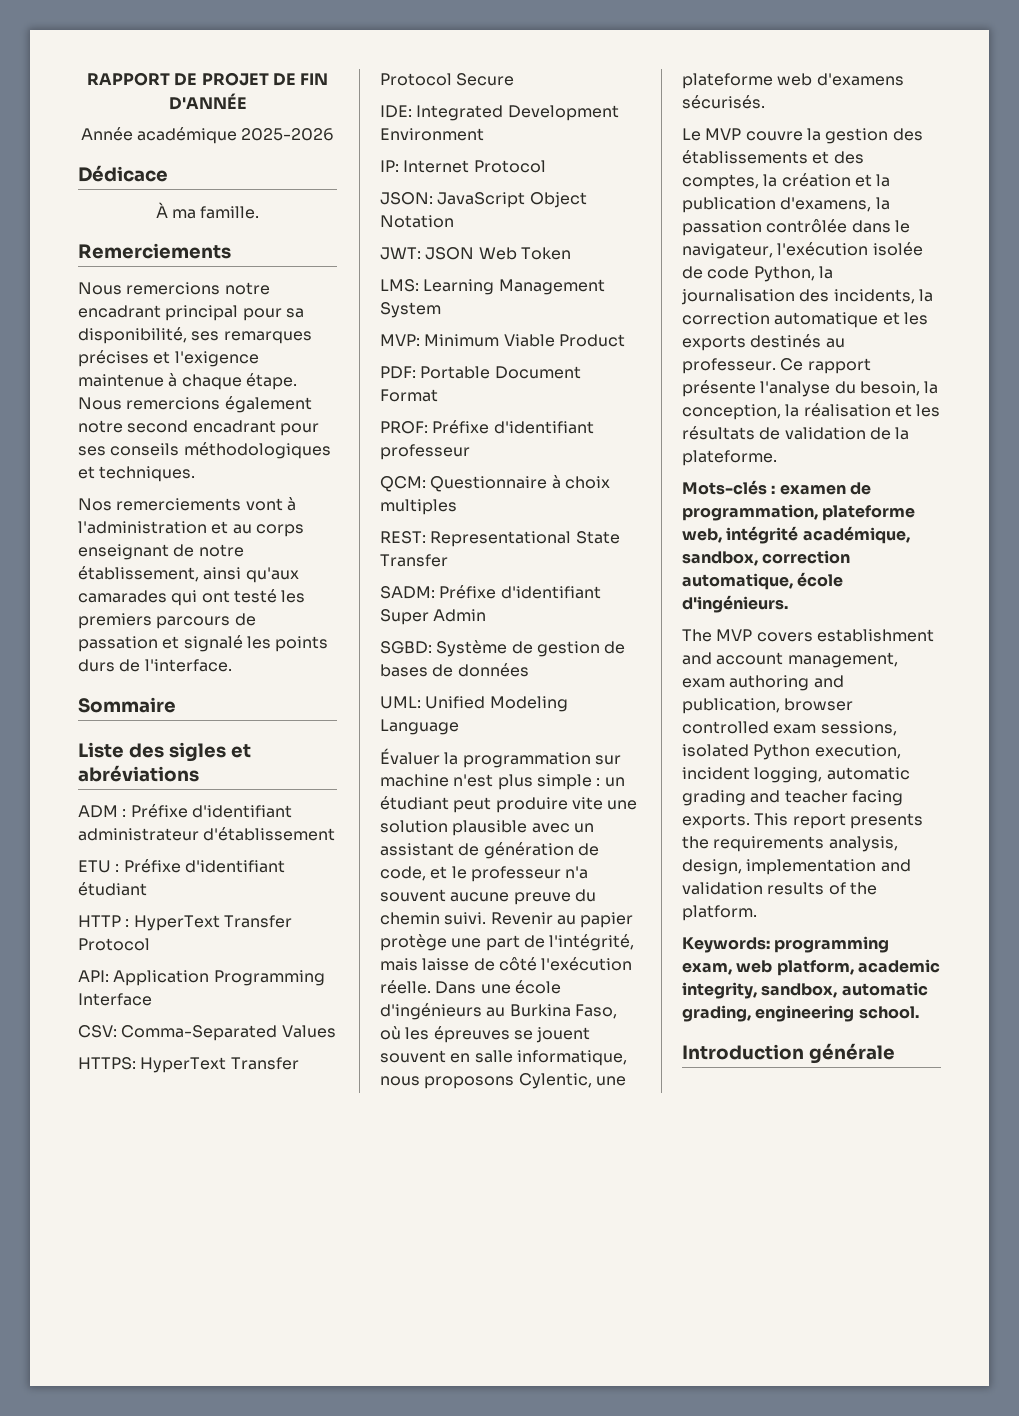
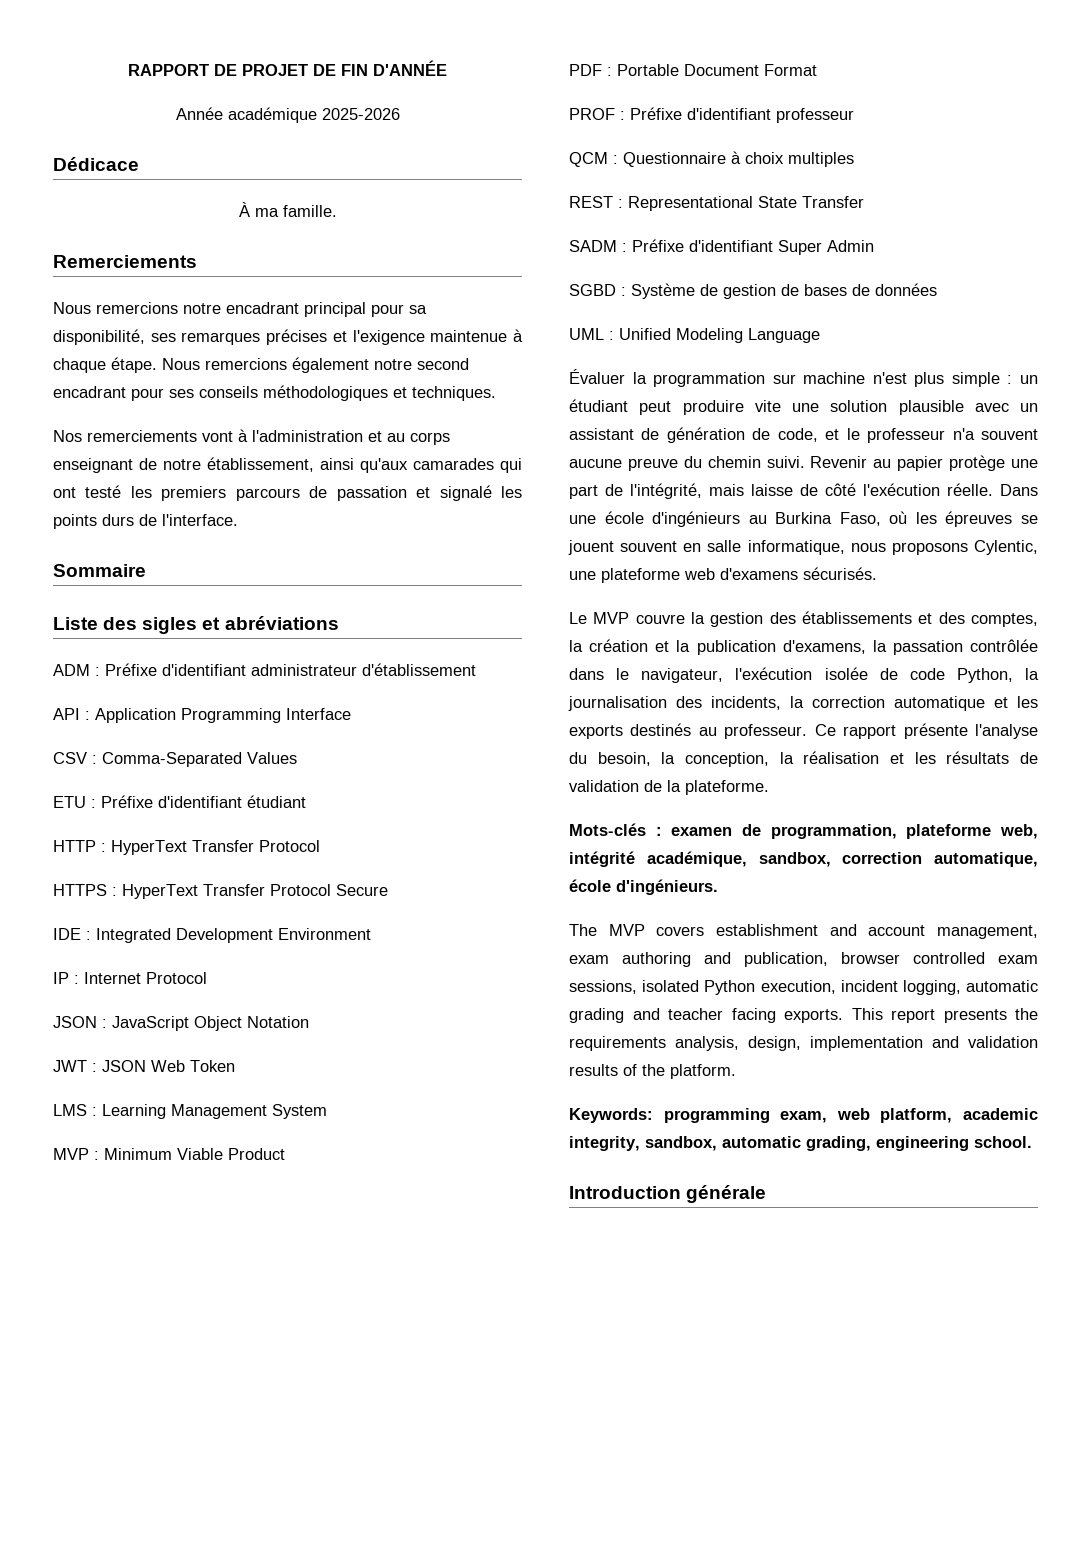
+ API : Application Programming Interface
+ CSV : Comma-Separated Values
- API: Application Programming Interface
- CSV: Comma-Separated Values
- HTTPS: HyperText Transfer Protocol Secure
+ HTTPS : HyperText Transfer Protocol Secure
- IDE: Integrated Development Environment
+ IDE : Integrated Development Environment
- IP: Internet Protocol
+ IP : Internet Protocol
- JSON: JavaScript Object Notation
+ JSON : JavaScript Object Notation
- JWT: JSON Web Token
+ JWT : JSON Web Token
- LMS: Learning Management System
+ LMS : Learning Management System
- MVP: Minimum Viable Product
+ MVP : Minimum Viable Product
- PDF: Portable Document Format
+ PDF : Portable Document Format
- PROF: Préfixe d'identifiant professeur
+ PROF : Préfixe d'identifiant professeur
- QCM: Questionnaire à choix multiples
+ QCM : Questionnaire à choix multiples
- REST: Representational State Transfer
+ REST : Representational State Transfer
- SADM: Préfixe d'identifiant Super Admin
+ SADM : Préfixe d'identifiant Super Admin
- SGBD: Système de gestion de bases de données
+ SGBD : Système de gestion de bases de données
- UML: Unified Modeling Language
+ UML : Unified Modeling Language

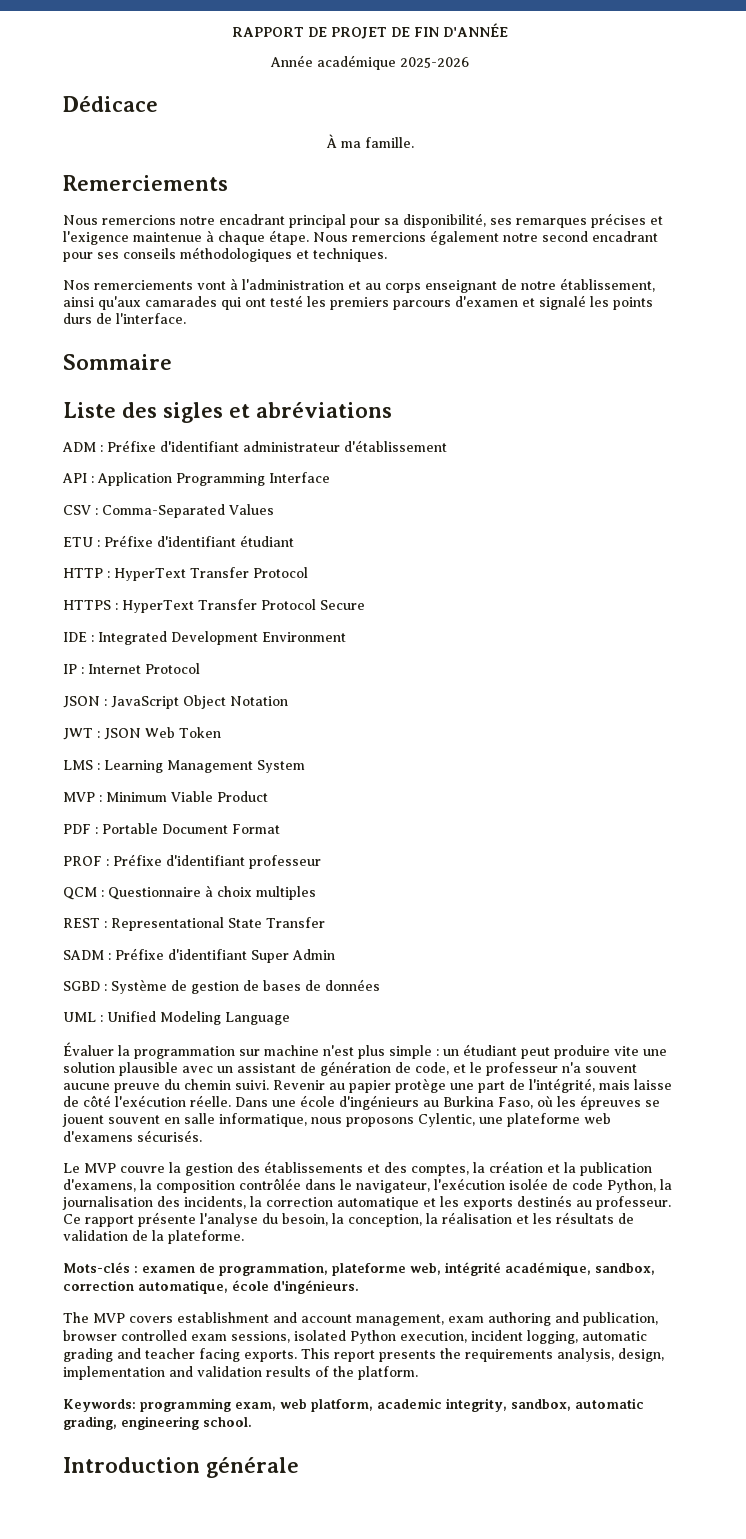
- Nos remerciements vont à l'administration et au corps enseignant de notre établissement, ainsi qu'aux camarades qui ont testé les premiers parcours de passation et signalé les points durs de l'interface.
+ Nos remerciements vont à l'administration et au corps enseignant de notre établissement, ainsi qu'aux camarades qui ont testé les premiers parcours d'examen et signalé les points durs de l'interface.
- Le MVP couvre la gestion des établissements et des comptes, la création et la publication d'examens, la passation contrôlée dans le navigateur, l'exécution isolée de code Python, la journalisation des incidents, la correction automatique et les exports destinés au professeur.
+ Le MVP couvre la gestion des établissements et des comptes, la création et la publication d'examens, la composition contrôlée dans le navigateur, l'exécution isolée de code Python, la journalisation des incidents, la correction automatique et les exports destinés au professeur.

